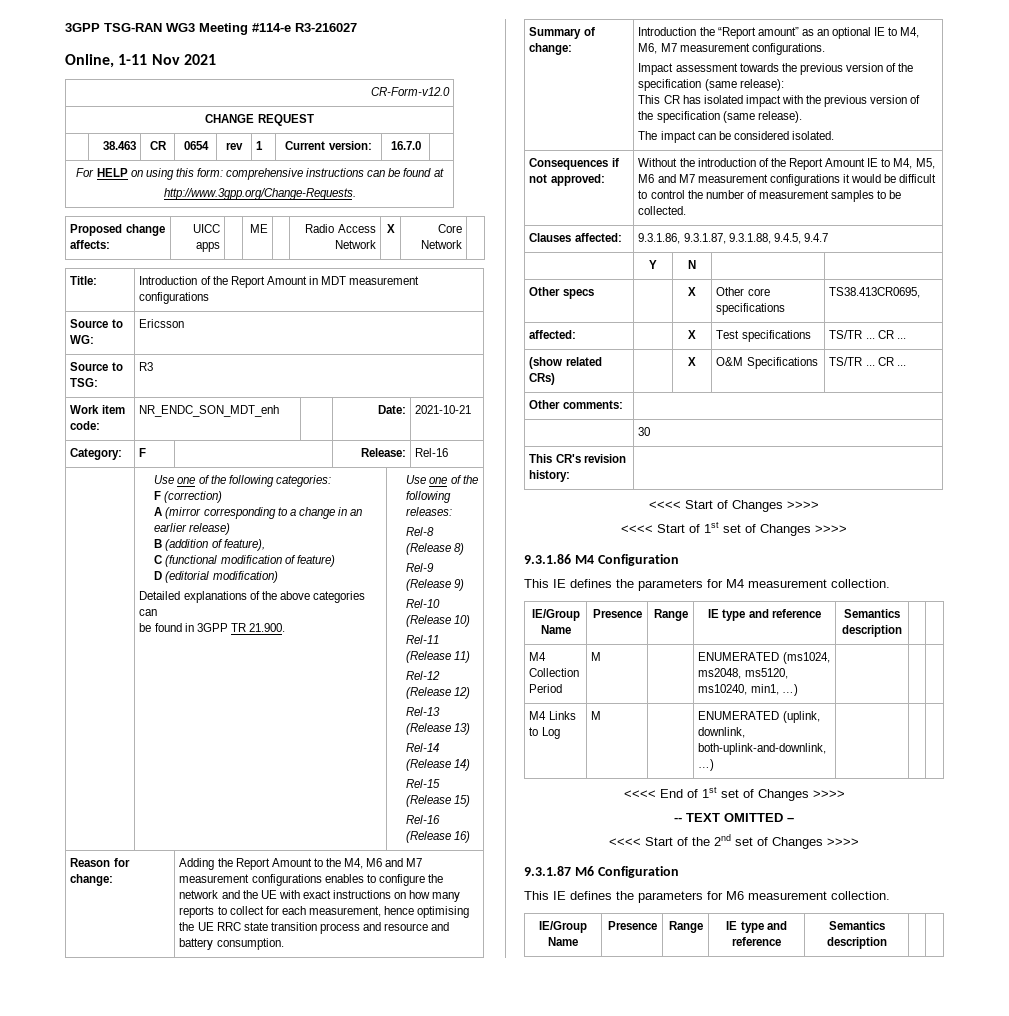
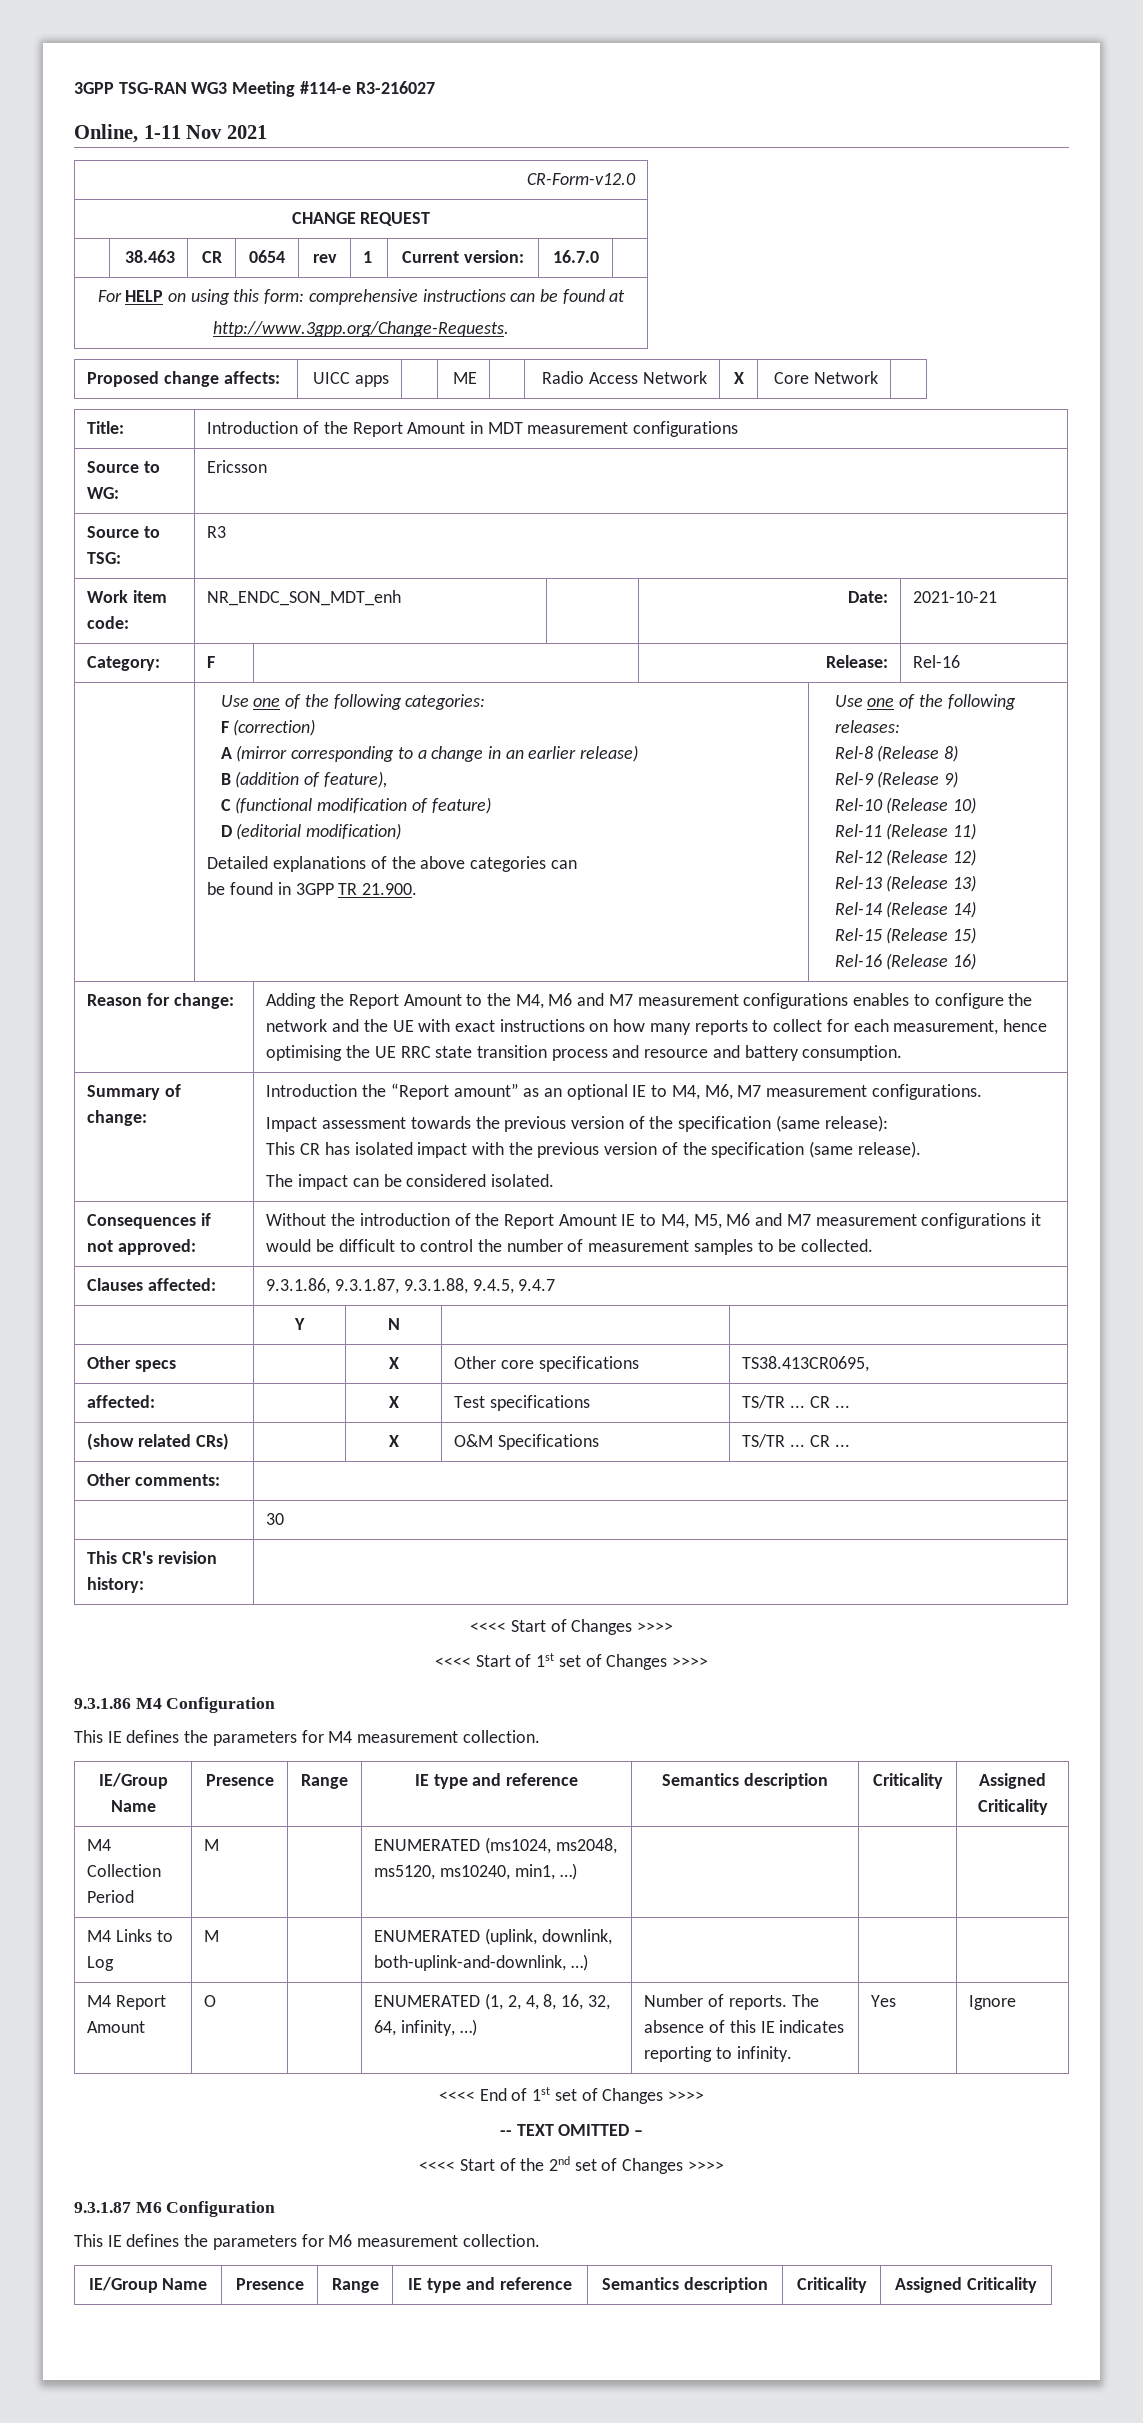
  This IE defines the parameters for M4 measurement collection.
- IE/Group Name | Presence | Range | IE type and reference | Semantics description | |
+ IE/Group Name | Presence | Range | IE type and reference | Semantics description | Criticality | Assigned Criticality
+ M4 Report Amount | O | | ENUMERATED (1, 2, 4, 8, 16, 32, 64, infinity, …) | Number of reports. The absence of this IE indicates reporting to infinity. | Yes | Ignore
  This IE defines the parameters for M6 measurement collection.
- IE/Group Name | Presence | Range | IE type and reference | Semantics description | |
+ IE/Group Name | Presence | Range | IE type and reference | Semantics description | Criticality | Assigned Criticality

